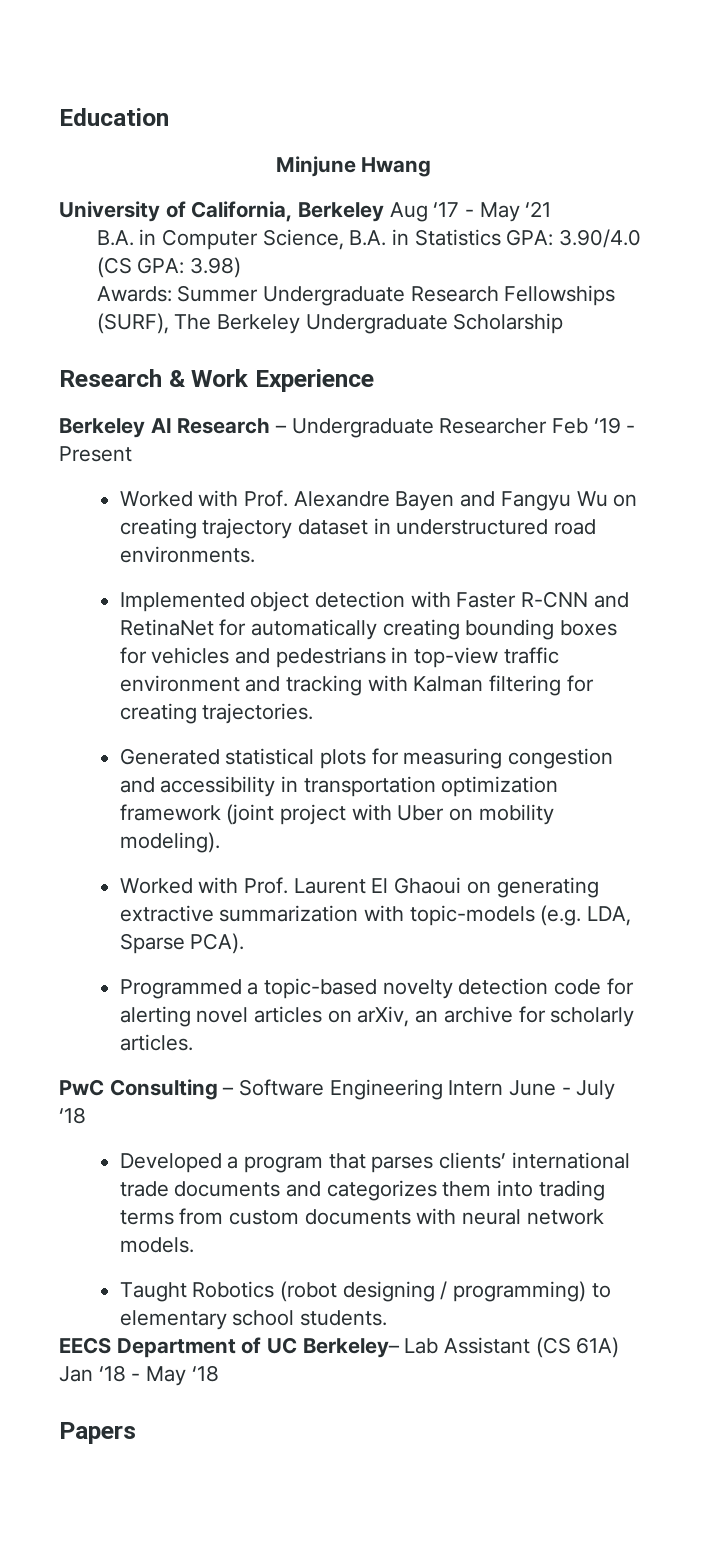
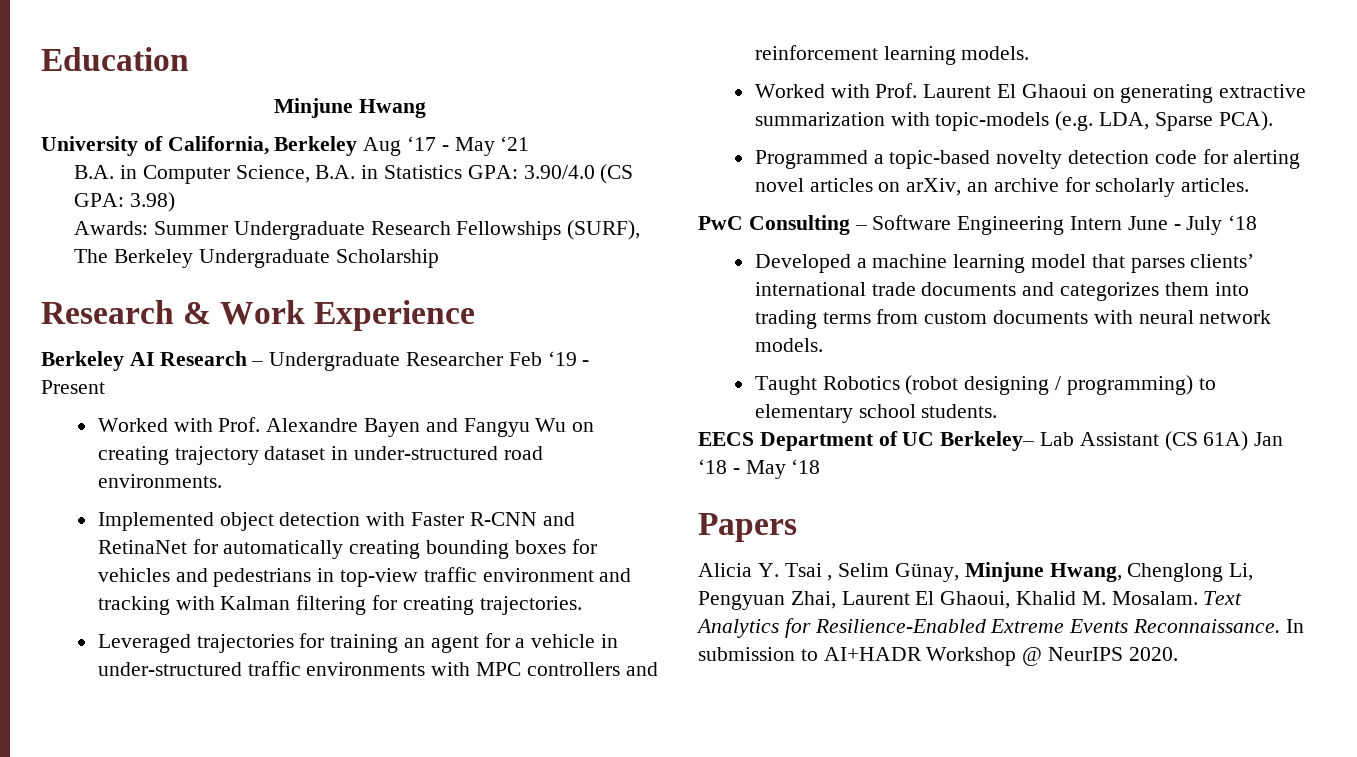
- Worked with Prof. Alexandre Bayen and Fangyu Wu on creating trajectory dataset in understructured road environments.
+ Worked with Prof. Alexandre Bayen and Fangyu Wu on creating trajectory dataset in under-structured road environments.
- Generated statistical plots for measuring congestion and accessibility in transportation optimization framework (joint project with Uber on mobility modeling).
+ Leveraged trajectories for training an agent for a vehicle in under-structured traffic environments with MPC controllers and reinforcement learning models.
- Developed a program that parses clients’ international trade documents and categorizes them into trading terms from custom documents with neural network models.
+ Developed a machine learning model that parses clients’ international trade documents and categorizes them into trading terms from custom documents with neural network models.
+ Alicia Y. Tsai , Selim Günay, Minjune Hwang, Chenglong Li, Pengyuan Zhai, Laurent El Ghaoui, Khalid M. Mosalam. Text Analytics for Resilience-Enabled Extreme Events Reconnaissance. In submission to AI+HADR Workshop @ NeurIPS 2020.

